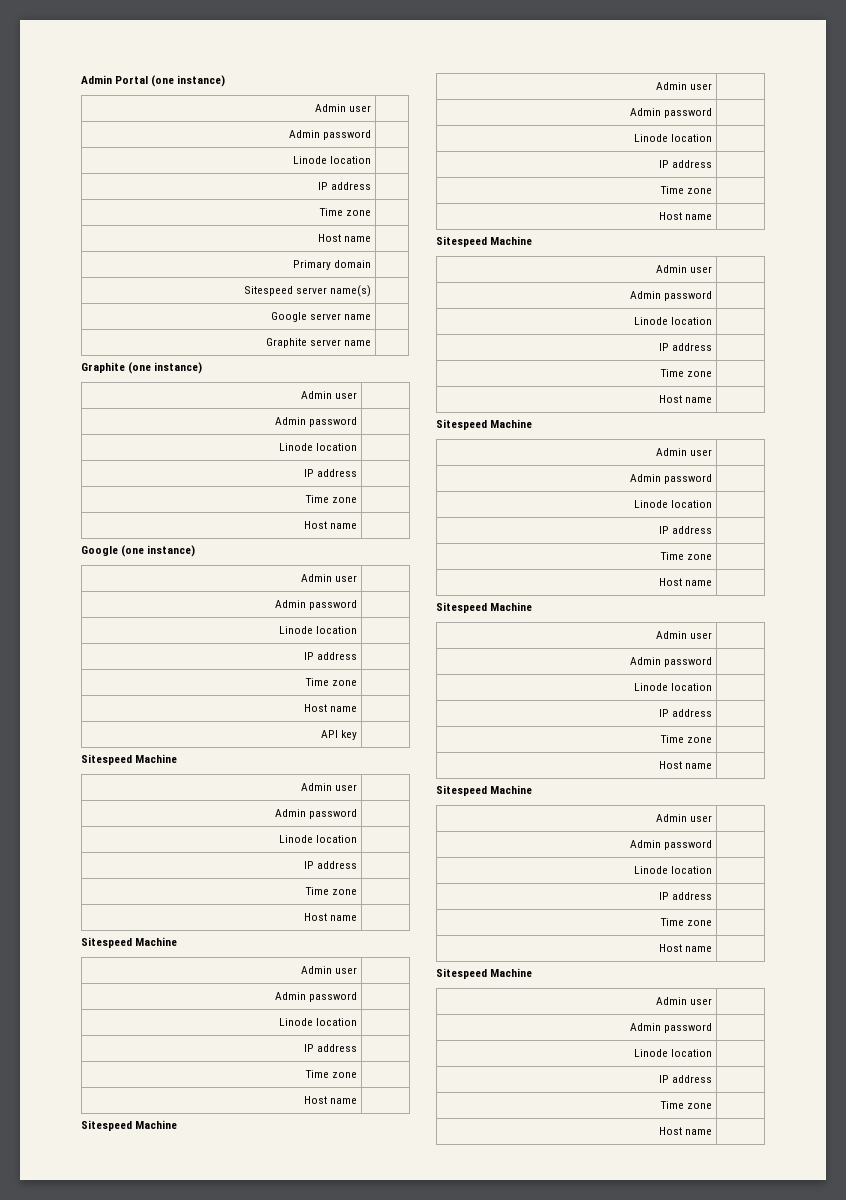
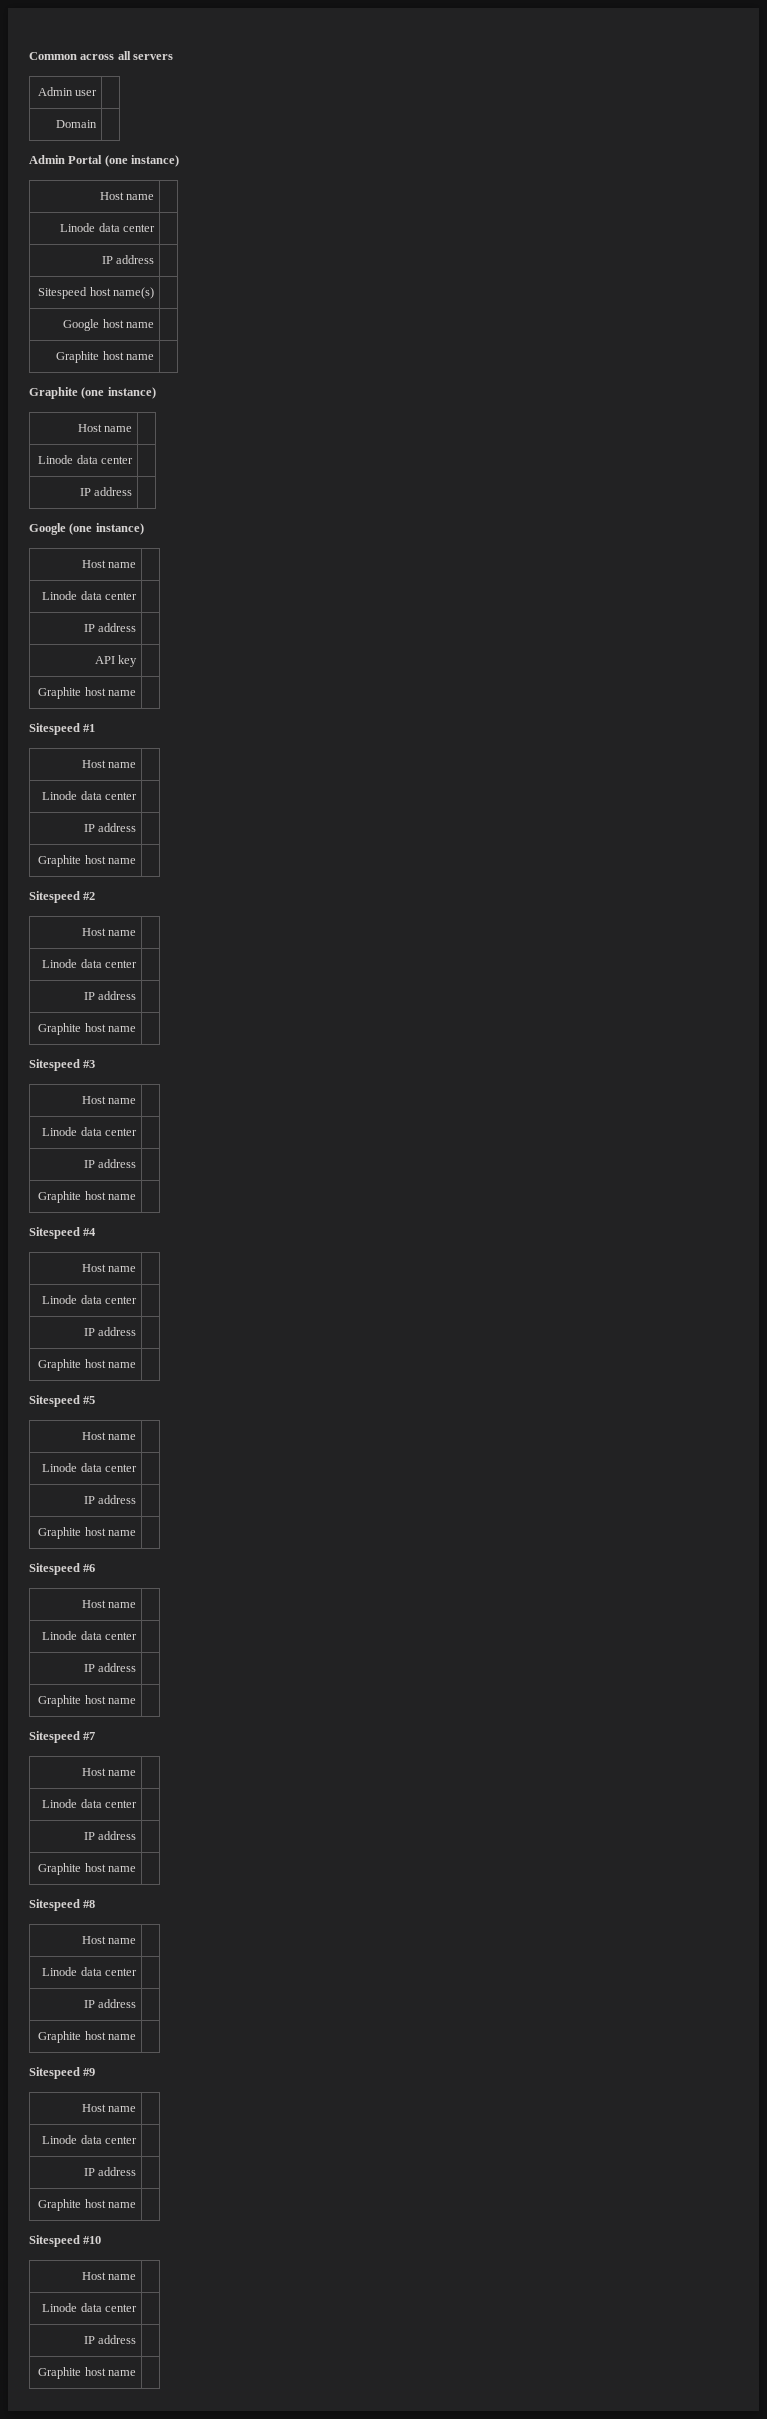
+ Common across all servers
+ Admin user |
+ Domain |
  Admin Portal (one instance)
- Admin user |
- Admin password |
- Linode location |
+ Host name |
+ Linode data center |
  IP address |
- Time zone |
- Host name |
- Primary domain |
- Sitespeed server name(s) |
+ Sitespeed host name(s) |
- Google server name |
- Graphite server name |
+ Google host name |
+ Graphite host name |
  Graphite (one instance)
- Admin user |
- Admin password |
- Linode location |
+ Host name |
+ Linode data center |
  IP address |
- Time zone |
+ Google (one instance)
  Host name |
- Google (one instance)
- Admin user |
- Admin password |
- Linode location |
+ Linode data center |
  IP address |
- Time zone |
+ API key |
+ Graphite host name |
+ Sitespeed #1
  Host name |
- API key |
- Sitespeed Machine
- Admin user |
- Admin password |
- Linode location |
+ Linode data center |
  IP address |
- Time zone |
+ Graphite host name |
+ Sitespeed #2
  Host name |
- Sitespeed Machine
- Admin user |
- Admin password |
- Linode location |
+ Linode data center |
  IP address |
- Time zone |
+ Graphite host name |
+ Sitespeed #3
  Host name |
- Sitespeed Machine
- Admin user |
- Admin password |
- Linode location |
+ Linode data center |
  IP address |
- Time zone |
+ Graphite host name |
+ Sitespeed #4
  Host name |
- Sitespeed Machine
- Admin user |
- Admin password |
- Linode location |
+ Linode data center |
  IP address |
- Time zone |
+ Graphite host name |
+ Sitespeed #5
  Host name |
- Sitespeed Machine
- Admin user |
- Admin password |
- Linode location |
+ Linode data center |
  IP address |
- Time zone |
+ Graphite host name |
+ Sitespeed #6
  Host name |
- Sitespeed Machine
- Admin user |
- Admin password |
- Linode location |
+ Linode data center |
  IP address |
- Time zone |
+ Graphite host name |
+ Sitespeed #7
  Host name |
- Sitespeed Machine
- Admin user |
- Admin password |
- Linode location |
+ Linode data center |
  IP address |
- Time zone |
+ Graphite host name |
+ Sitespeed #8
  Host name |
- Sitespeed Machine
- Admin user |
- Admin password |
- Linode location |
+ Linode data center |
  IP address |
- Time zone |
+ Graphite host name |
+ Sitespeed #9
  Host name |
+ Linode data center |
+ IP address |
+ Graphite host name |
+ Sitespeed #10
+ Host name |
+ Linode data center |
+ IP address |
+ Graphite host name |

